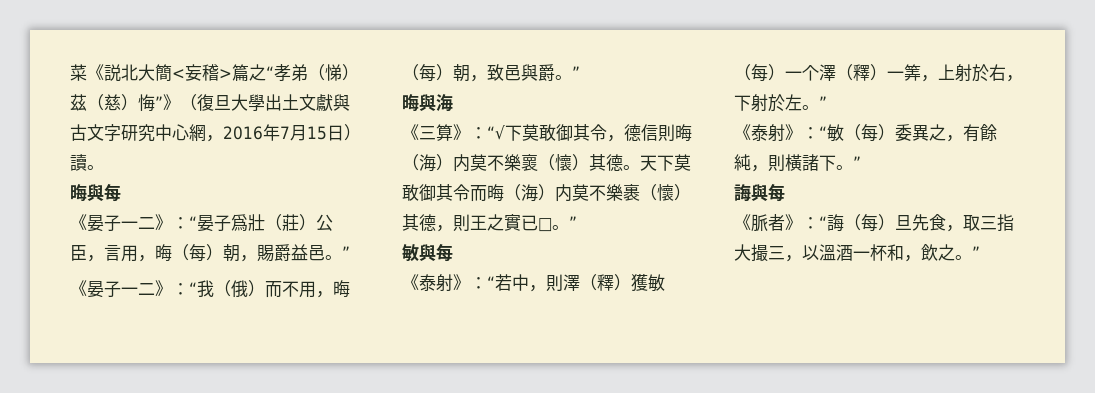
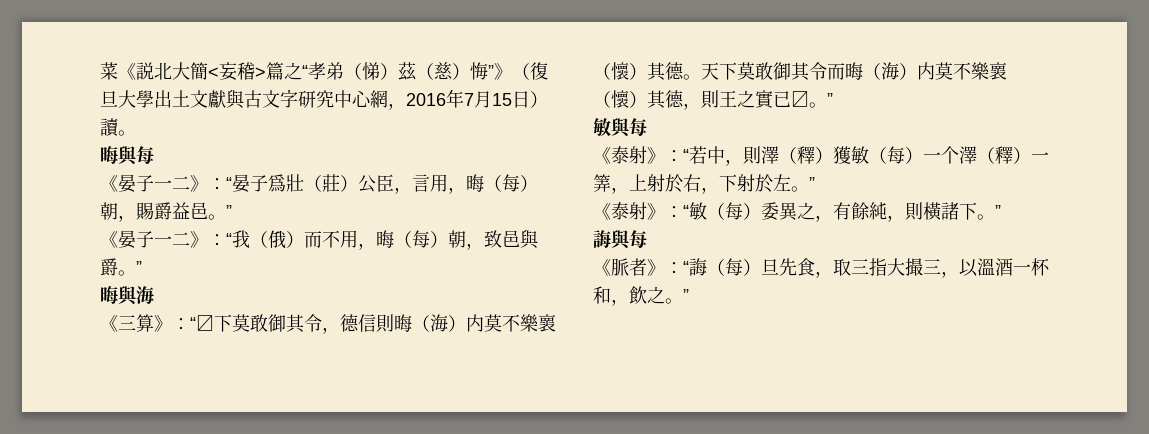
- 《三算》：“√下莫敢御其令，德信則晦（海）内莫不樂褱（懷）其德。
+ 《三算》：“〼下莫敢御其令，德信則晦（海）内莫不樂褱（懷）其德。
- 天下莫敢御其令而晦（海）内莫不樂裹（懷）其德，則王之實已□。”
+ 天下莫敢御其令而晦（海）内莫不樂褱（懷）其德，則王之實已〼。”

